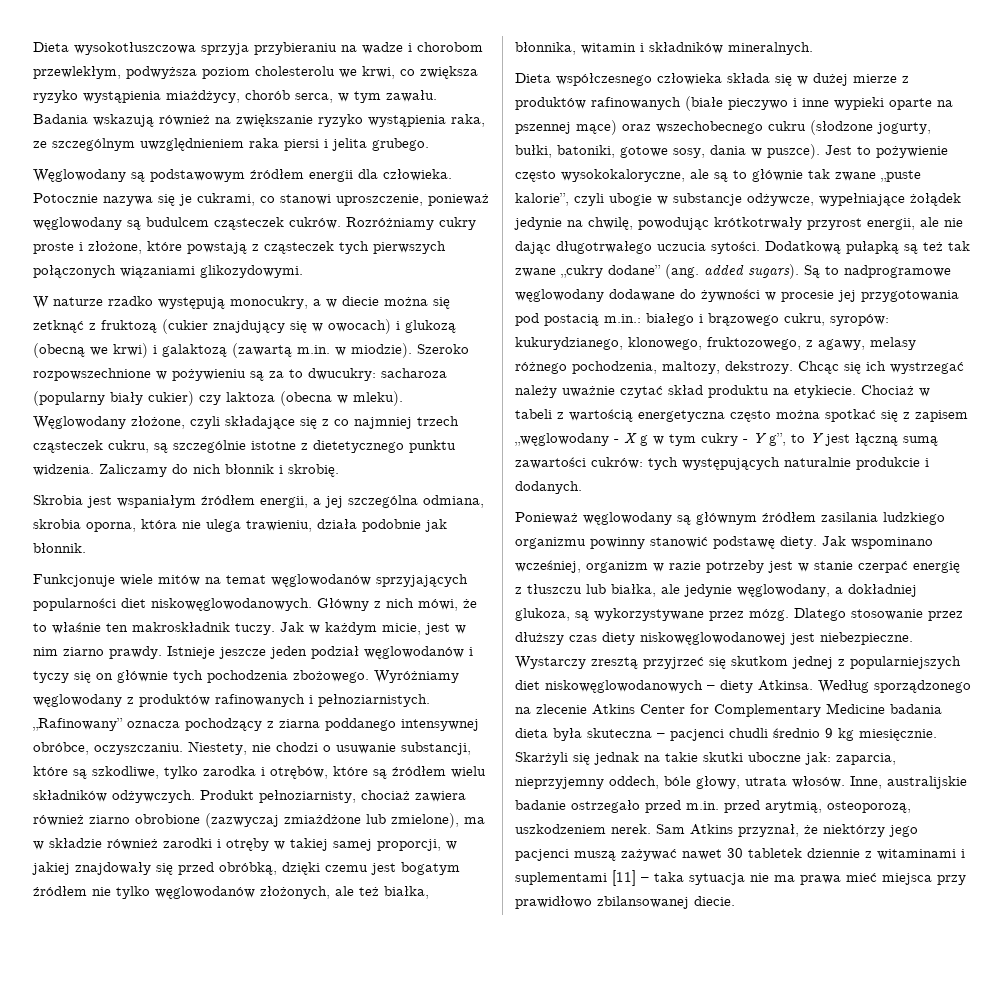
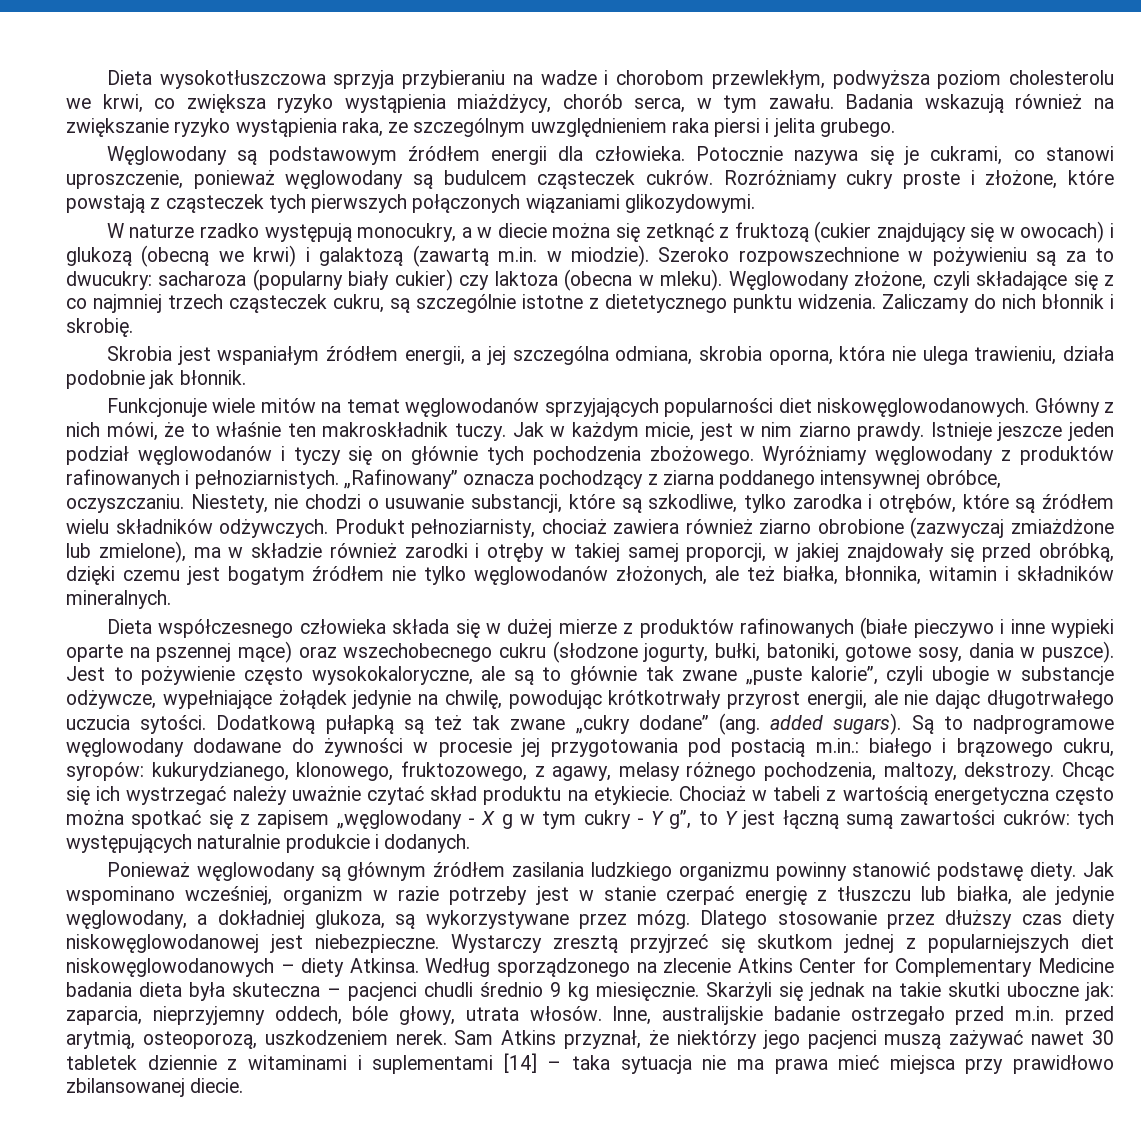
- Sam Atkins przyznał, że niektórzy jego pacjenci muszą zażywać nawet 30 tabletek dziennie z witaminami i suplementami [11] – taka sytuacja nie ma prawa mieć miejsca przy prawidłowo zbilansowanej diecie.
+ Sam Atkins przyznał, że niektórzy jego pacjenci muszą zażywać nawet 30 tabletek dziennie z witaminami i suplementami [14] – taka sytuacja nie ma prawa mieć miejsca przy prawidłowo zbilansowanej diecie.

